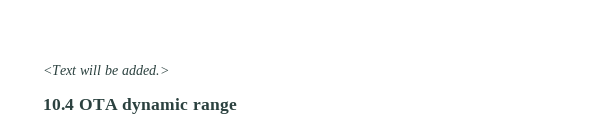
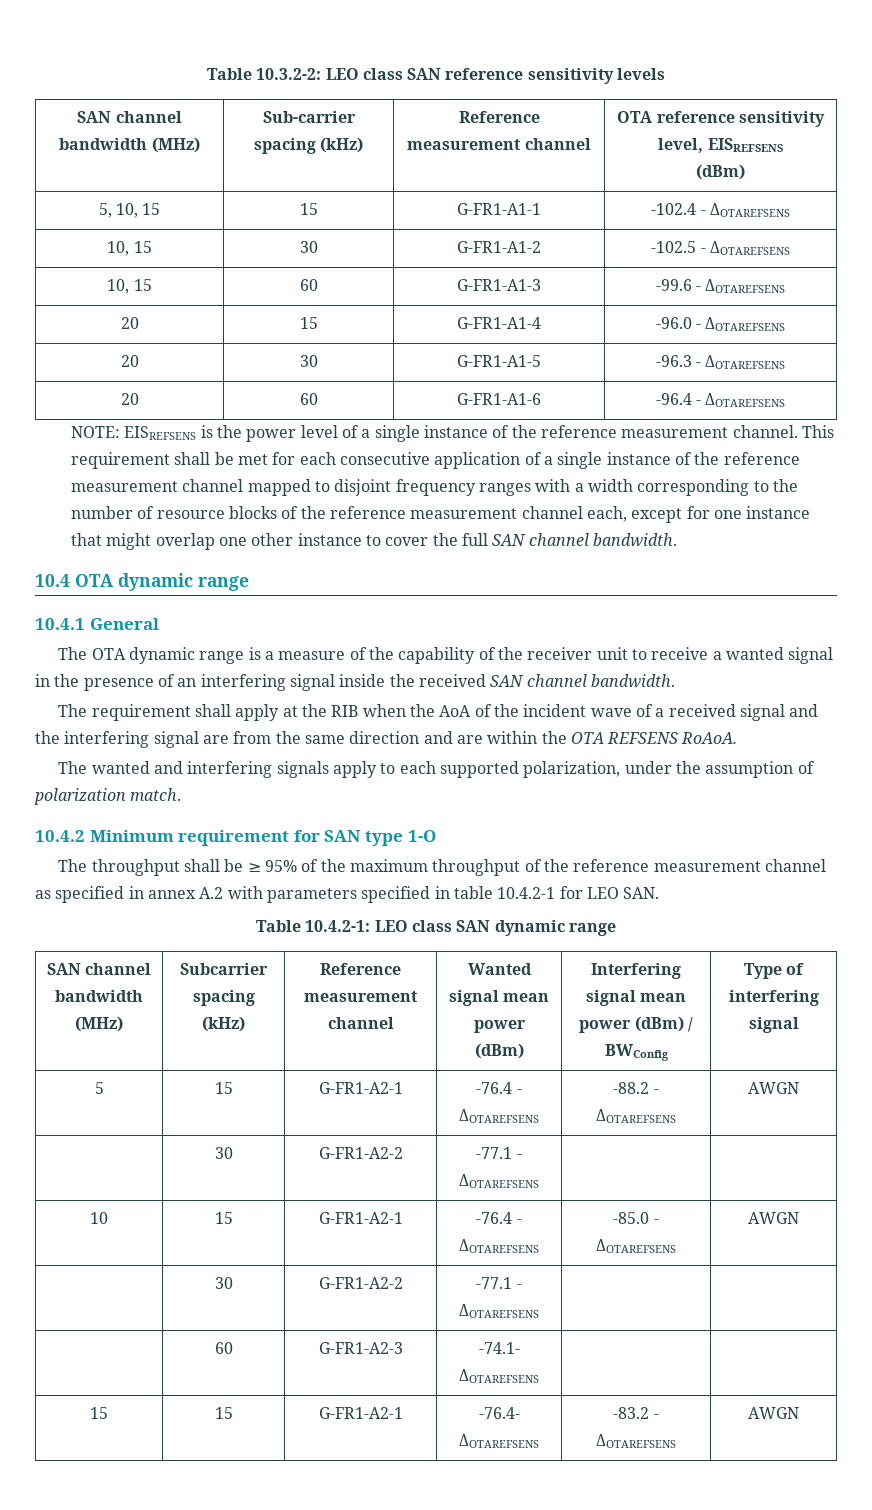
- <Text will be added.>
+ Table 10.3.2-2: LEO class SAN reference sensitivity levels
+ SAN channel bandwidth (MHz) | Sub-carrier spacing (kHz) | Reference measurement channel | OTA reference sensitivity level, EISREFSENS
+ (dBm)
+ 5, 10, 15 | 15 | G-FR1-A1-1 | -102.4 - ΔOTAREFSENS
+ 10, 15 | 30 | G-FR1-A1-2 | -102.5 - ΔOTAREFSENS
+ 10, 15 | 60 | G-FR1-A1-3 | -99.6 - ΔOTAREFSENS
+ 20 | 15 | G-FR1-A1-4 | -96.0 - ΔOTAREFSENS
+ 20 | 30 | G-FR1-A1-5 | -96.3 - ΔOTAREFSENS
+ 20 | 60 | G-FR1-A1-6 | -96.4 - ΔOTAREFSENS
+ NOTE: EISREFSENS is the power level of a single instance of the reference measurement channel. This requirement shall be met for each consecutive application of a single instance of the reference measurement channel mapped to disjoint frequency ranges with a width corresponding to the number of resource blocks of the reference measurement channel each, except for one instance that might overlap one other instance to cover the full SAN channel bandwidth.
  10.4 OTA dynamic range
+ 10.4.1 General
+ The OTA dynamic range is a measure of the capability of the receiver unit to receive a wanted signal in the presence of an interfering signal inside the received SAN channel bandwidth.
+ The requirement shall apply at the RIB when the AoA of the incident wave of a received signal and the interfering signal are from the same direction and are within the OTA REFSENS RoAoA.
+ The wanted and interfering signals apply to each supported polarization, under the assumption of polarization match.
+ 10.4.2 Minimum requirement for SAN type 1-O
+ The throughput shall be ≥ 95% of the maximum throughput of the reference measurement channel as specified in annex A.2 with parameters specified in table 10.4.2-1 for LEO SAN.
+ Table 10.4.2-1: LEO class SAN dynamic range
+ SAN channel bandwidth (MHz) | Subcarrier spacing (kHz) | Reference measurement channel | Wanted signal mean power (dBm) | Interfering signal mean power (dBm) / BWConfig | Type of interfering signal
+ 5 | 15 | G-FR1-A2-1 | -76.4 - ΔOTAREFSENS | -88.2 - ΔOTAREFSENS | AWGN
+ | 30 | G-FR1-A2-2 | -77.1 - ΔOTAREFSENS | |
+ 10 | 15 | G-FR1-A2-1 | -76.4 - ΔOTAREFSENS | -85.0 - ΔOTAREFSENS | AWGN
+ | 30 | G-FR1-A2-2 | -77.1 - ΔOTAREFSENS | |
+ | 60 | G-FR1-A2-3 | -74.1- ΔOTAREFSENS | |
+ 15 | 15 | G-FR1-A2-1 | -76.4- ΔOTAREFSENS | -83.2 - ΔOTAREFSENS | AWGN

